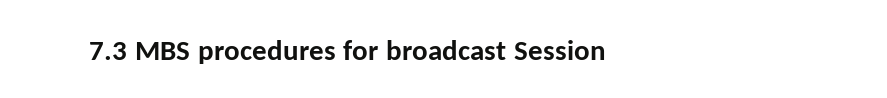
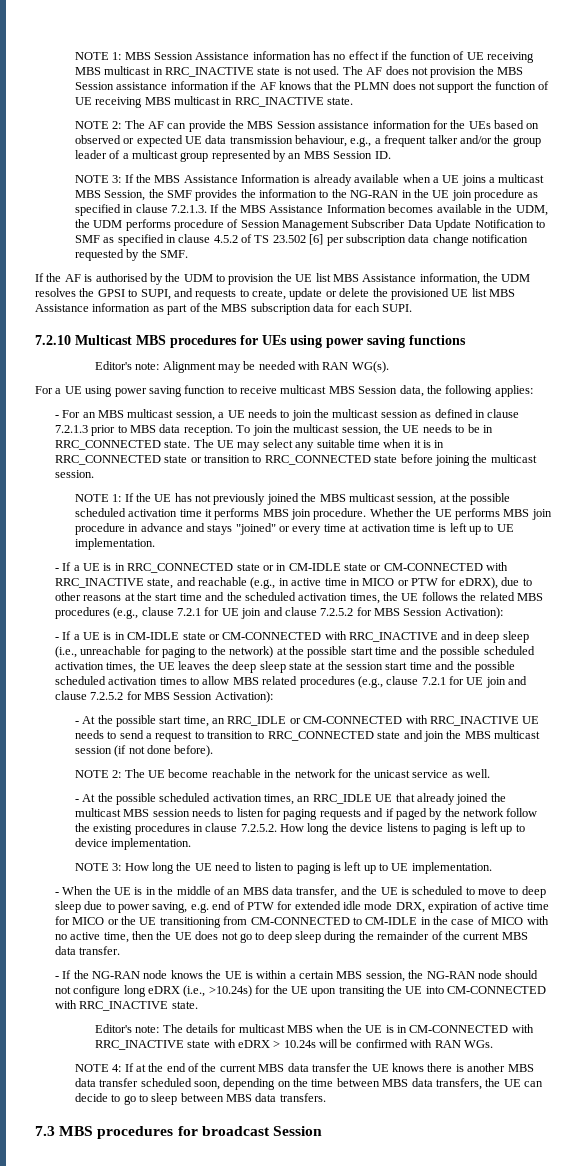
+ NOTE 1: MBS Session Assistance information has no effect if the function of UE receiving MBS multicast in RRC_INACTIVE state is not used. The AF does not provision the MBS Session assistance information if the AF knows that the PLMN does not support the function of UE receiving MBS multicast in RRC_INACTIVE state.
+ NOTE 2: The AF can provide the MBS Session assistance information for the UEs based on observed or expected UE data transmission behaviour, e.g., a frequent talker and/or the group leader of a multicast group represented by an MBS Session ID.
+ NOTE 3: If the MBS Assistance Information is already available when a UE joins a multicast MBS Session, the SMF provides the information to the NG-RAN in the UE join procedure as specified in clause 7.2.1.3. If the MBS Assistance Information becomes available in the UDM, the UDM performs procedure of Session Management Subscriber Data Update Notification to SMF as specified in clause 4.5.2 of TS 23.502 [6] per subscription data change notification requested by the SMF.
+ If the AF is authorised by the UDM to provision the UE list MBS Assistance information, the UDM resolves the GPSI to SUPI, and requests to create, update or delete the provisioned UE list MBS Assistance information as part of the MBS subscription data for each SUPI.
+ 7.2.10 Multicast MBS procedures for UEs using power saving functions
+ Editor's note: Alignment may be needed with RAN WG(s).
+ For a UE using power saving function to receive multicast MBS Session data, the following applies:
+ - For an MBS multicast session, a UE needs to join the multicast session as defined in clause 7.2.1.3 prior to MBS data reception. To join the multicast session, the UE needs to be in RRC_CONNECTED state. The UE may select any suitable time when it is in RRC_CONNECTED state or transition to RRC_CONNECTED state before joining the multicast session.
+ NOTE 1: If the UE has not previously joined the MBS multicast session, at the possible scheduled activation time it performs MBS join procedure. Whether the UE performs MBS join procedure in advance and stays "joined" or every time at activation time is left up to UE implementation.
+ - If a UE is in RRC_CONNECTED state or in CM-IDLE state or CM-CONNECTED with RRC_INACTIVE state, and reachable (e.g., in active time in MICO or PTW for eDRX), due to other reasons at the start time and the scheduled activation times, the UE follows the related MBS procedures (e.g., clause 7.2.1 for UE join and clause 7.2.5.2 for MBS Session Activation):
+ - If a UE is in CM-IDLE state or CM-CONNECTED with RRC_INACTIVE and in deep sleep (i.e., unreachable for paging to the network) at the possible start time and the possible scheduled activation times, the UE leaves the deep sleep state at the session start time and the possible scheduled activation times to allow MBS related procedures (e.g., clause 7.2.1 for UE join and clause 7.2.5.2 for MBS Session Activation):
+ - At the possible start time, an RRC_IDLE or CM-CONNECTED with RRC_INACTIVE UE needs to send a request to transition to RRC_CONNECTED state and join the MBS multicast session (if not done before).
+ NOTE 2: The UE become reachable in the network for the unicast service as well.
+ - At the possible scheduled activation times, an RRC_IDLE UE that already joined the multicast MBS session needs to listen for paging requests and if paged by the network follow the existing procedures in clause 7.2.5.2. How long the device listens to paging is left up to device implementation.
+ NOTE 3: How long the UE need to listen to paging is left up to UE implementation.
+ - When the UE is in the middle of an MBS data transfer, and the UE is scheduled to move to deep sleep due to power saving, e.g. end of PTW for extended idle mode DRX, expiration of active time for MICO or the UE transitioning from CM-CONNECTED to CM-IDLE in the case of MICO with no active time, then the UE does not go to deep sleep during the remainder of the current MBS data transfer.
+ - If the NG-RAN node knows the UE is within a certain MBS session, the NG-RAN node should not configure long eDRX (i.e., >10.24s) for the UE upon transiting the UE into CM-CONNECTED with RRC_INACTIVE state.
+ Editor's note: The details for multicast MBS when the UE is in CM-CONNECTED with RRC_INACTIVE state with eDRX > 10.24s will be confirmed with RAN WGs.
+ NOTE 4: If at the end of the current MBS data transfer the UE knows there is another MBS data transfer scheduled soon, depending on the time between MBS data transfers, the UE can decide to go to sleep between MBS data transfers.

